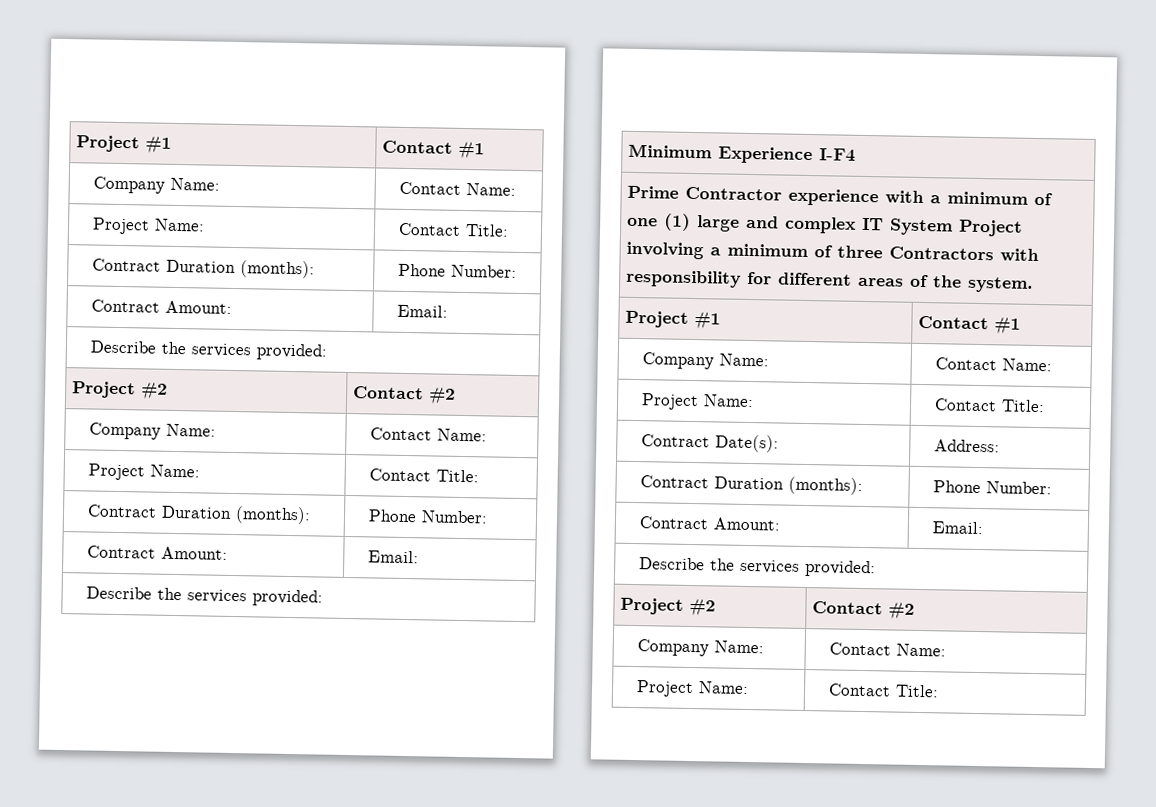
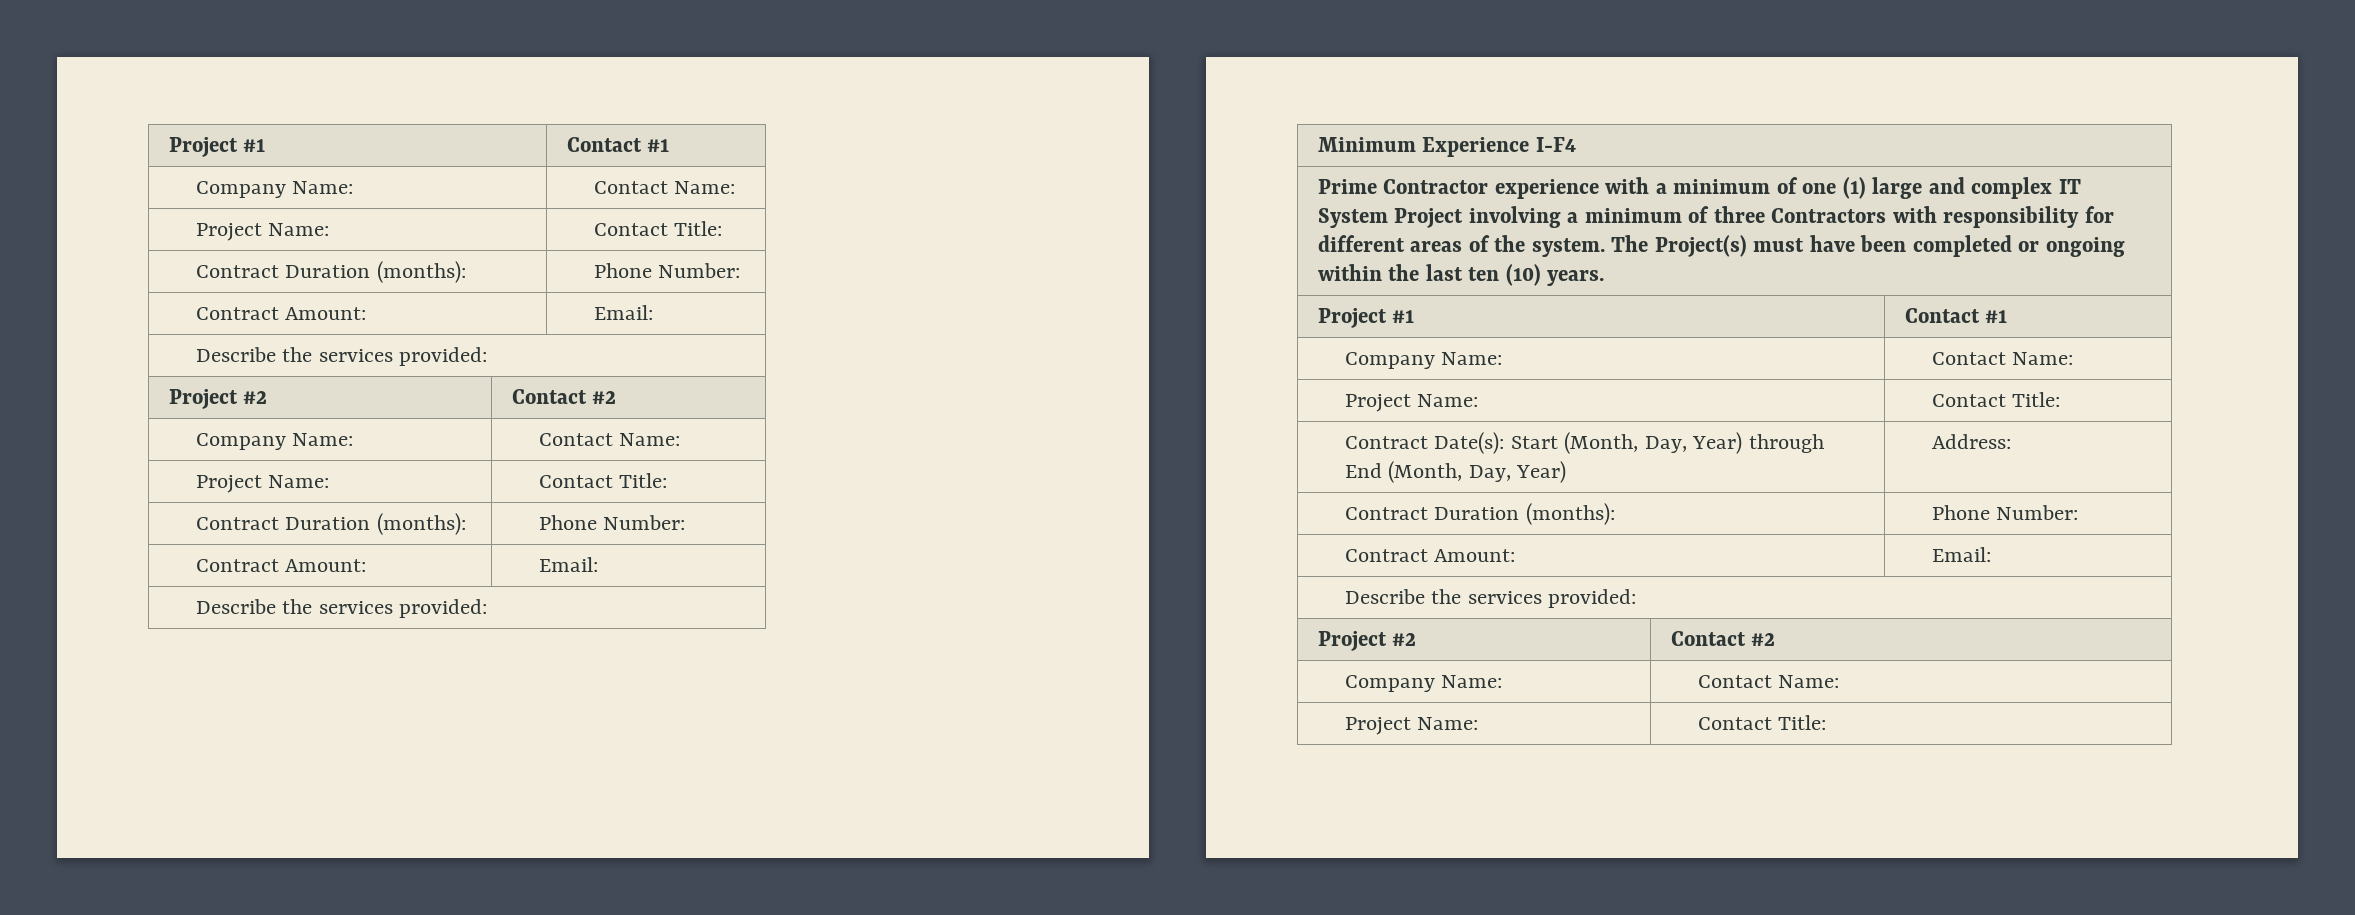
+ The Project(s) must have been completed or ongoing within the last ten (10) years.
- Contract Date(s): | Address:
+ Contract Date(s): Start (Month, Day, Year) through End (Month, Day, Year) | Address:

